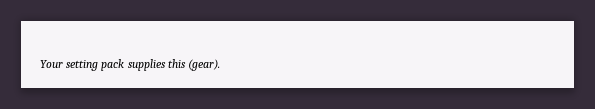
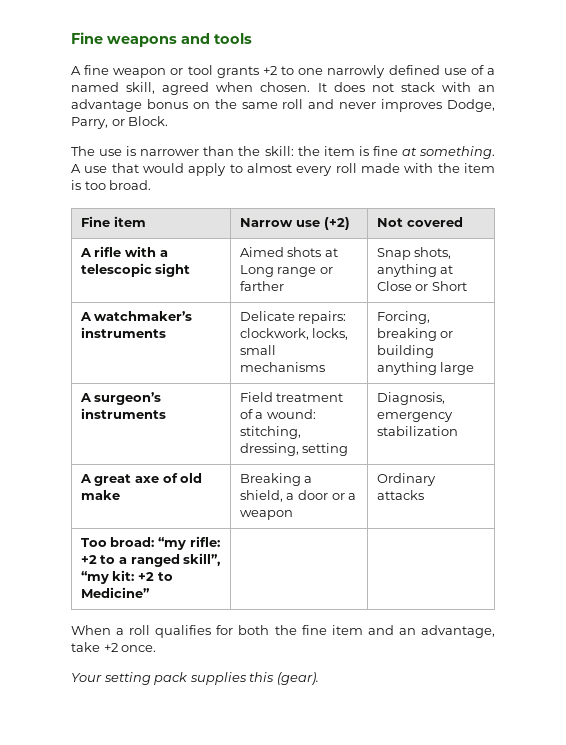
+ Fine weapons and tools
+ A fine weapon or tool grants +2 to one narrowly defined use of a named skill, agreed when chosen. It does not stack with an advantage bonus on the same roll and never improves Dodge, Parry, or Block.
+ The use is narrower than the skill: the item is fine at something. A use that would apply to almost every roll made with the item is too broad.
+ Fine item | Narrow use (+2) | Not covered
+ A rifle with a telescopic sight | Aimed shots at Long range or farther | Snap shots, anything at Close or Short
+ A watchmaker’s instruments | Delicate repairs: clockwork, locks, small mechanisms | Forcing, breaking or building anything large
+ A surgeon’s instruments | Field treatment of a wound: stitching, dressing, setting | Diagnosis, emergency stabilization
+ A great axe of old make | Breaking a shield, a door or a weapon | Ordinary attacks
+ Too broad: “my rifle: +2 to a ranged skill”, “my kit: +2 to Medicine” | |
+ When a roll qualifies for both the fine item and an advantage, take +2 once.

